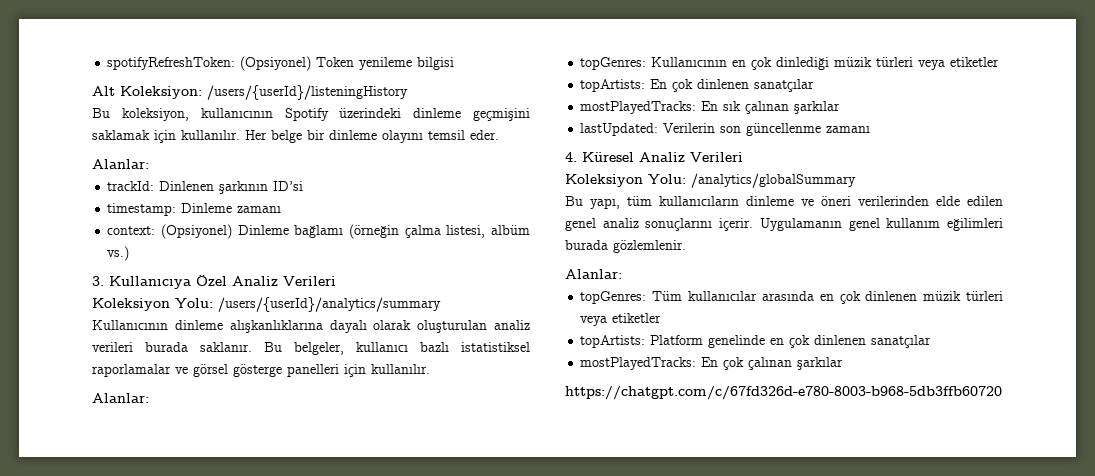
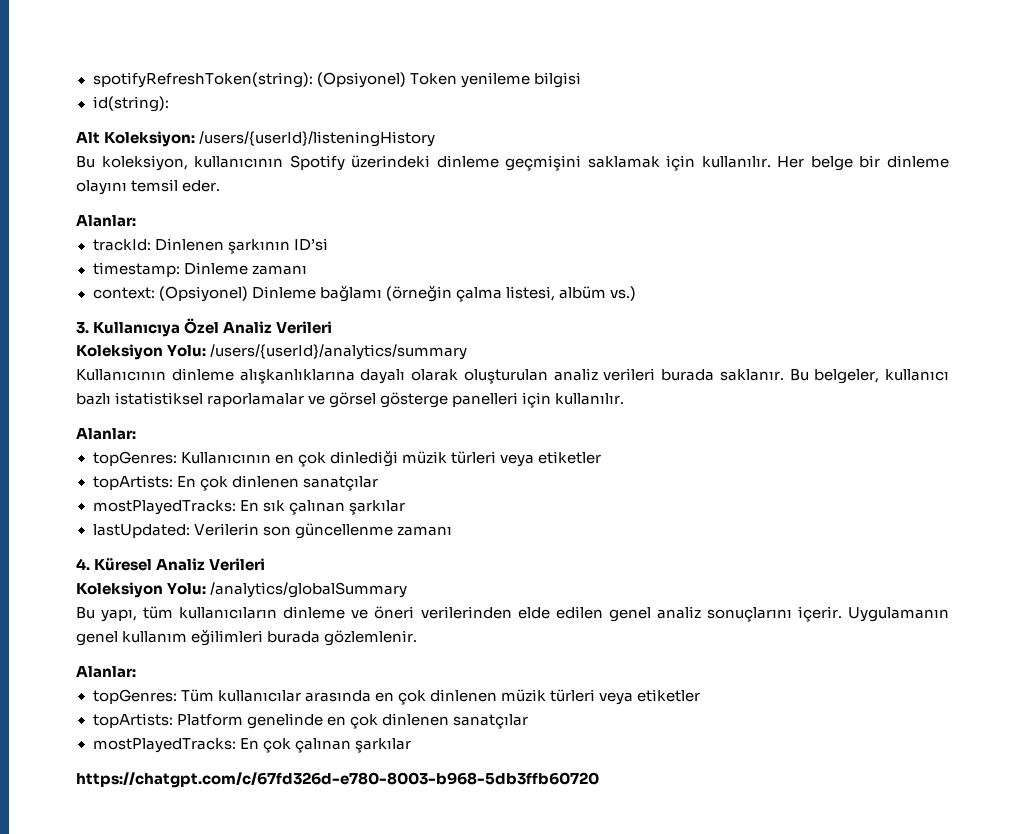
- spotifyRefreshToken: (Opsiyonel) Token yenileme bilgisi
+ spotifyRefreshToken(string): (Opsiyonel) Token yenileme bilgisi
+ id(string):

